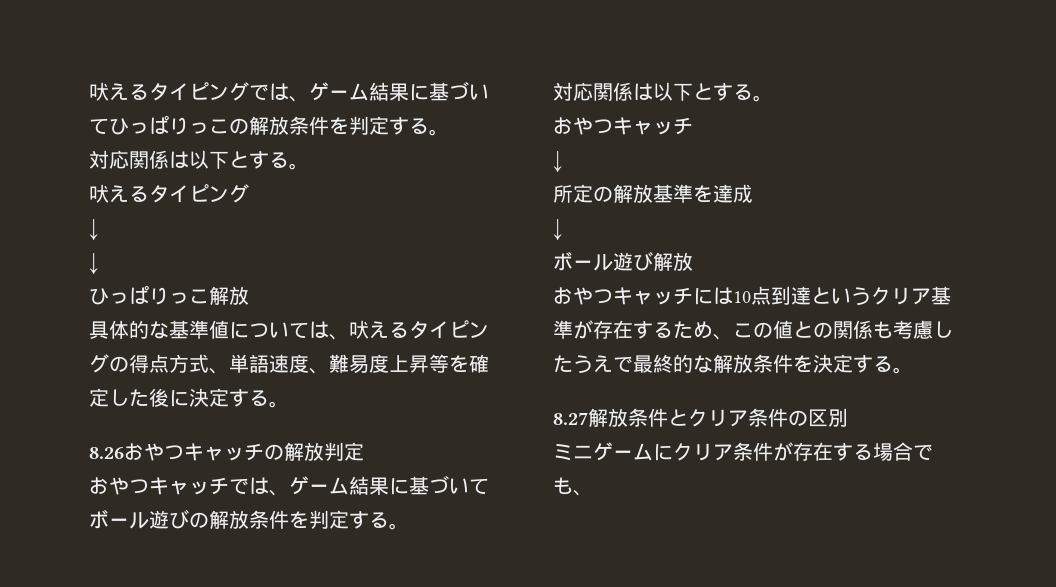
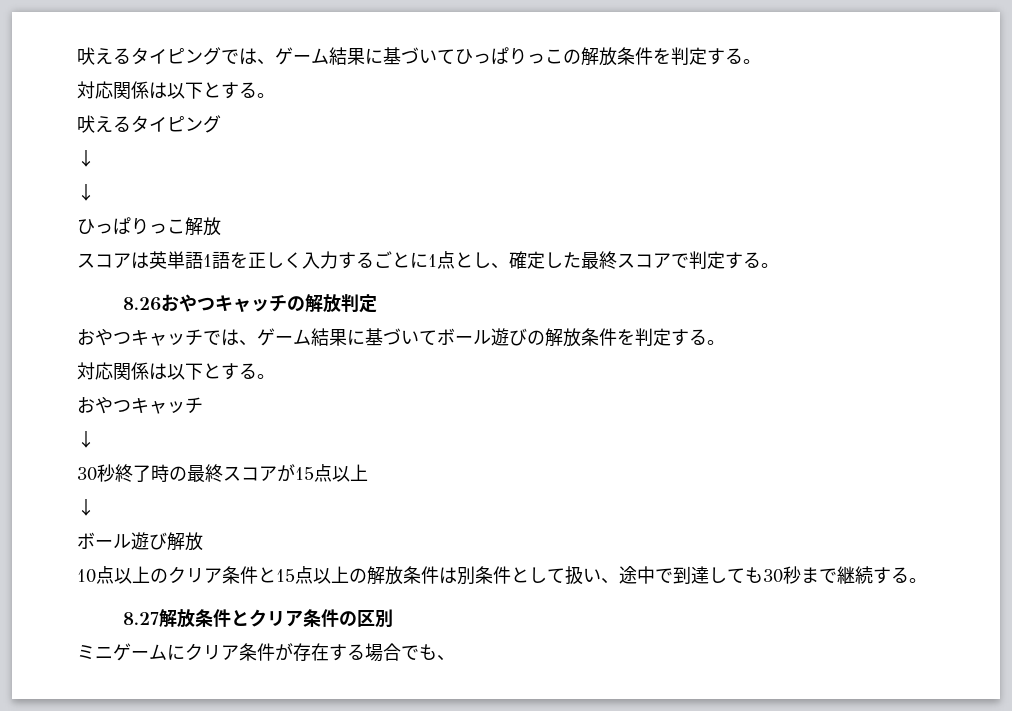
- 具体的な基準値については、吠えるタイピングの得点方式、単語速度、難易度上昇等を確定した後に決定する。
+ スコアは英単語1語を正しく入力するごとに1点とし、確定した最終スコアで判定する。
- 所定の解放基準を達成
+ 30秒終了時の最終スコアが15点以上
- おやつキャッチには10点到達というクリア基準が存在するため、この値との関係も考慮したうえで最終的な解放条件を決定する。
+ 10点以上のクリア条件と15点以上の解放条件は別条件として扱い、途中で到達しても30秒まで継続する。

